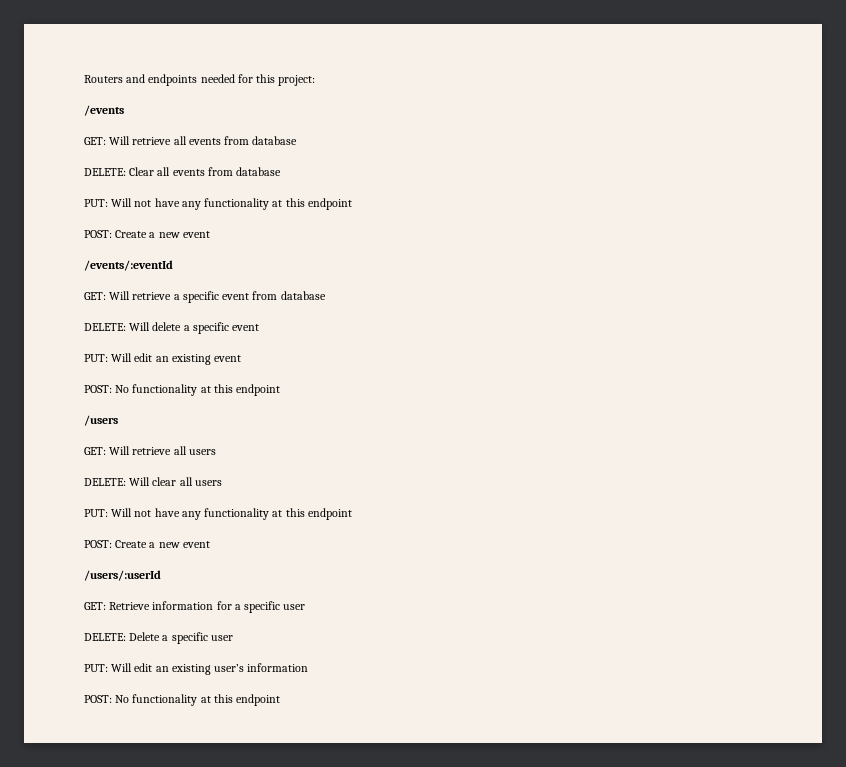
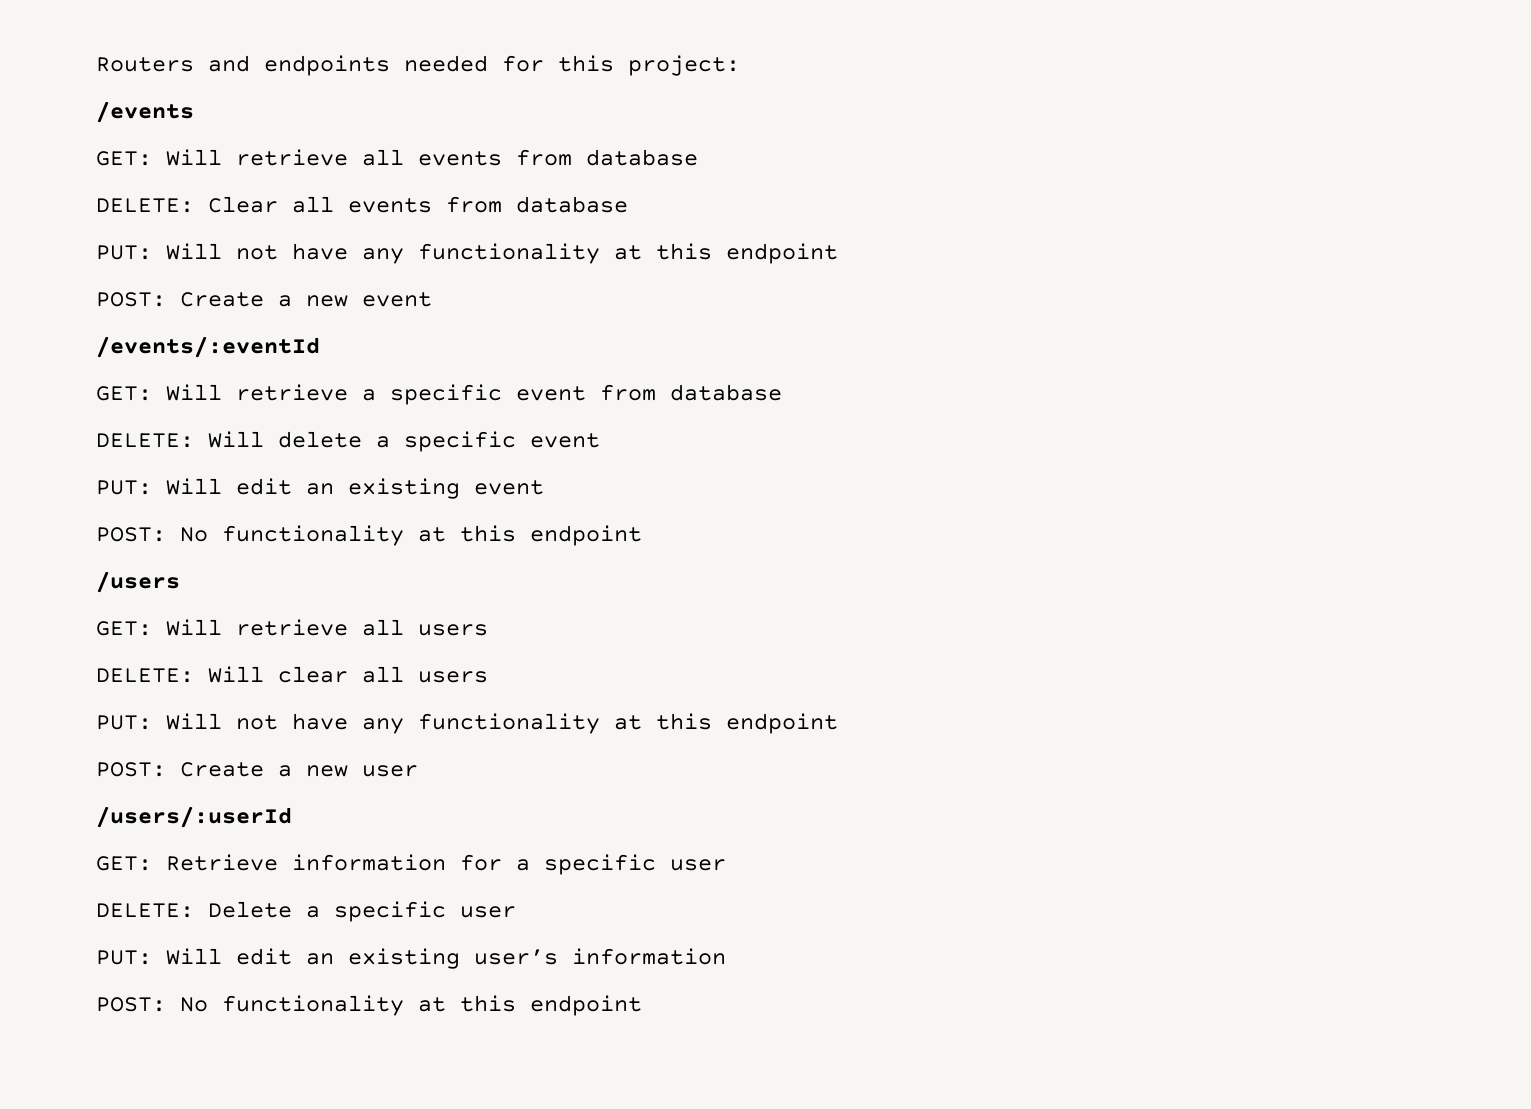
  DELETE: Will clear all users
  PUT: Will not have any functionality at this endpoint
- POST: Create a new event
+ POST: Create a new user

